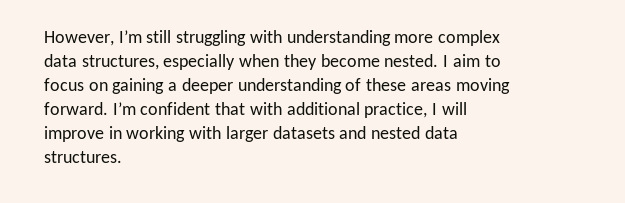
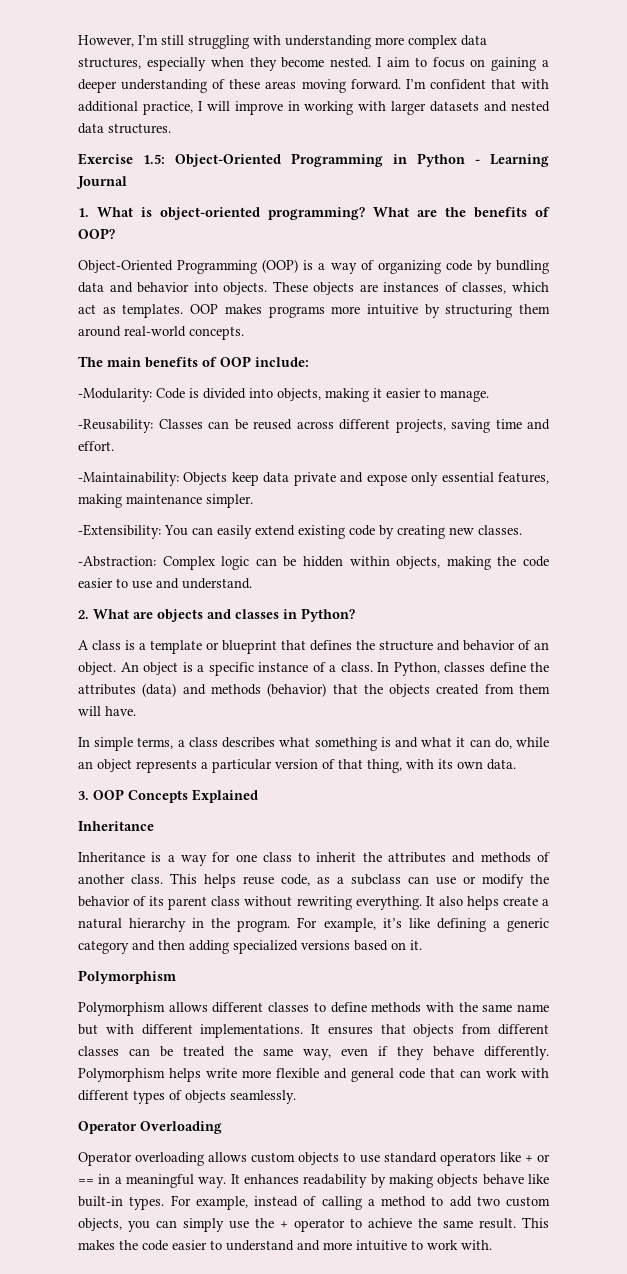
+ Exercise 1.5: Object-Oriented Programming in Python - Learning Journal
+ 1. What is object-oriented programming? What are the benefits of OOP?
+ Object-Oriented Programming (OOP) is a way of organizing code by bundling data and behavior into objects. These objects are instances of classes, which act as templates. OOP makes programs more intuitive by structuring them around real-world concepts.
+ The main benefits of OOP include:
+ -Modularity: Code is divided into objects, making it easier to manage.
+ -Reusability: Classes can be reused across different projects, saving time and effort.
+ -Maintainability: Objects keep data private and expose only essential features, making maintenance simpler.
+ -Extensibility: You can easily extend existing code by creating new classes.
+ -Abstraction: Complex logic can be hidden within objects, making the code easier to use and understand.
+ 2. What are objects and classes in Python?
+ A class is a template or blueprint that defines the structure and behavior of an object. An object is a specific instance of a class. In Python, classes define the attributes (data) and methods (behavior) that the objects created from them will have.
+ In simple terms, a class describes what something is and what it can do, while an object represents a particular version of that thing, with its own data.
+ 3. OOP Concepts Explained
+ Inheritance
+ Inheritance is a way for one class to inherit the attributes and methods of another class. This helps reuse code, as a subclass can use or modify the behavior of its parent class without rewriting everything. It also helps create a natural hierarchy in the program. For example, it’s like defining a generic category and then adding specialized versions based on it.
+ Polymorphism
+ Polymorphism allows different classes to define methods with the same name but with different implementations. It ensures that objects from different classes can be treated the same way, even if they behave differently. Polymorphism helps write more flexible and general code that can work with different types of objects seamlessly.
+ Operator Overloading
+ Operator overloading allows custom objects to use standard operators like + or == in a meaningful way. It enhances readability by making objects behave like built-in types. For example, instead of calling a method to add two custom objects, you can simply use the + operator to achieve the same result. This makes the code easier to understand and more intuitive to work with.

